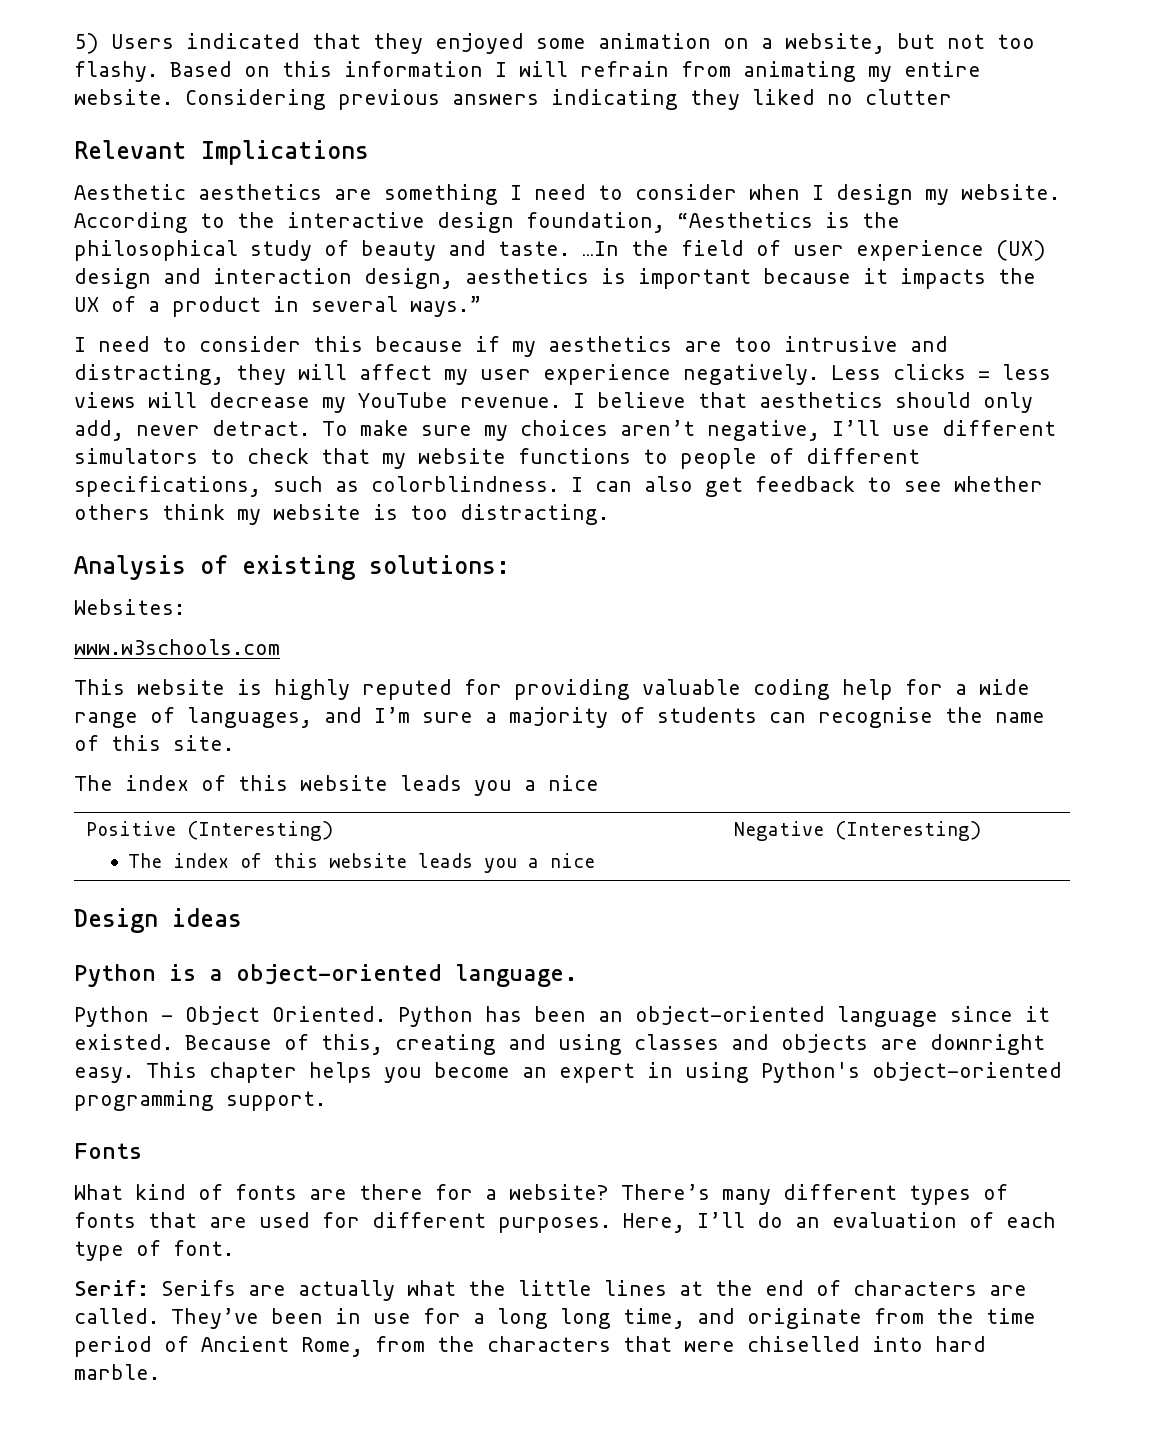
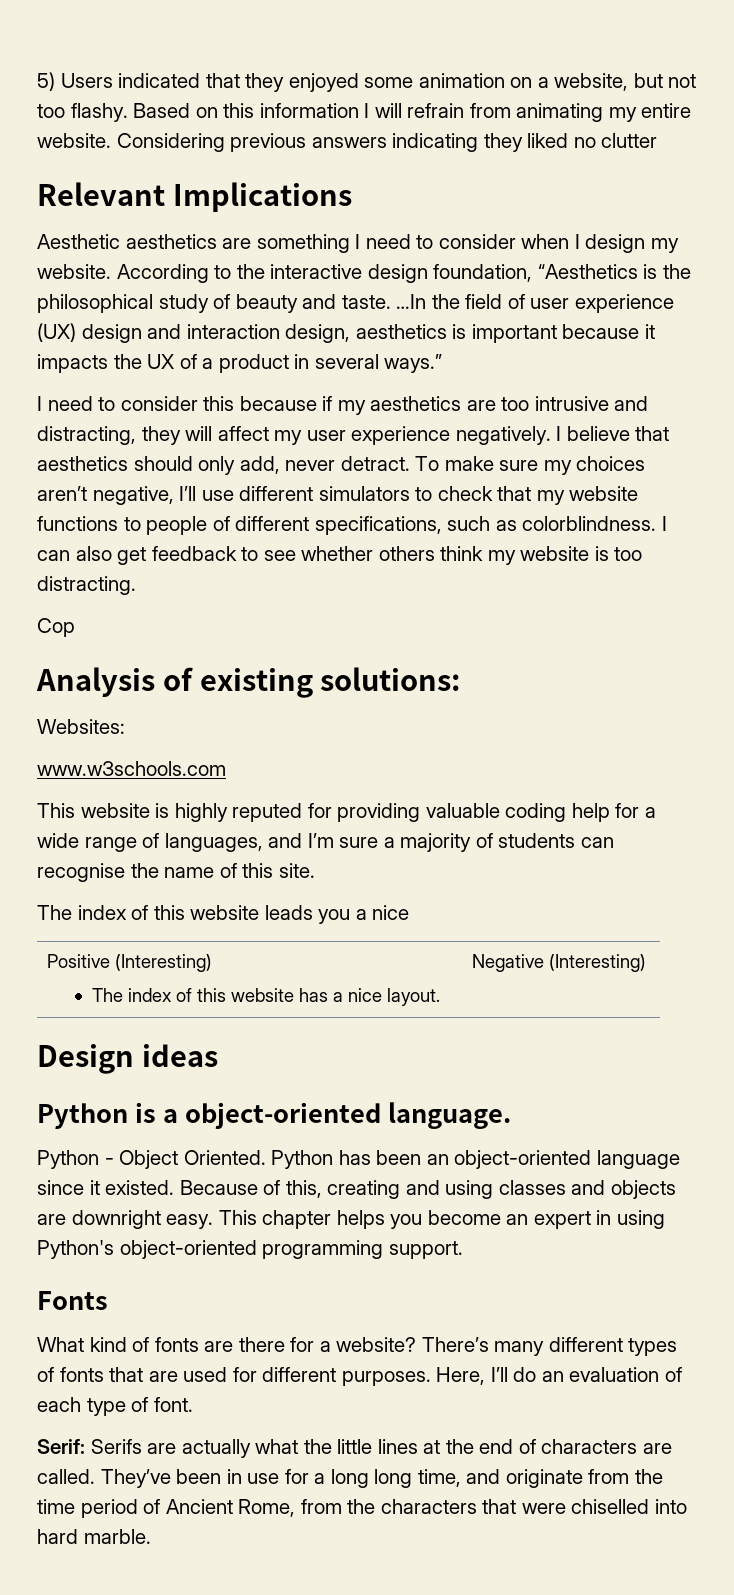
- Less clicks = less views will decrease my YouTube revenue.
+ Cop
  Positive (Interesting)
- The index of this website leads you a nice | Negative (Interesting)
+ The index of this website has a nice layout. | Negative (Interesting)

